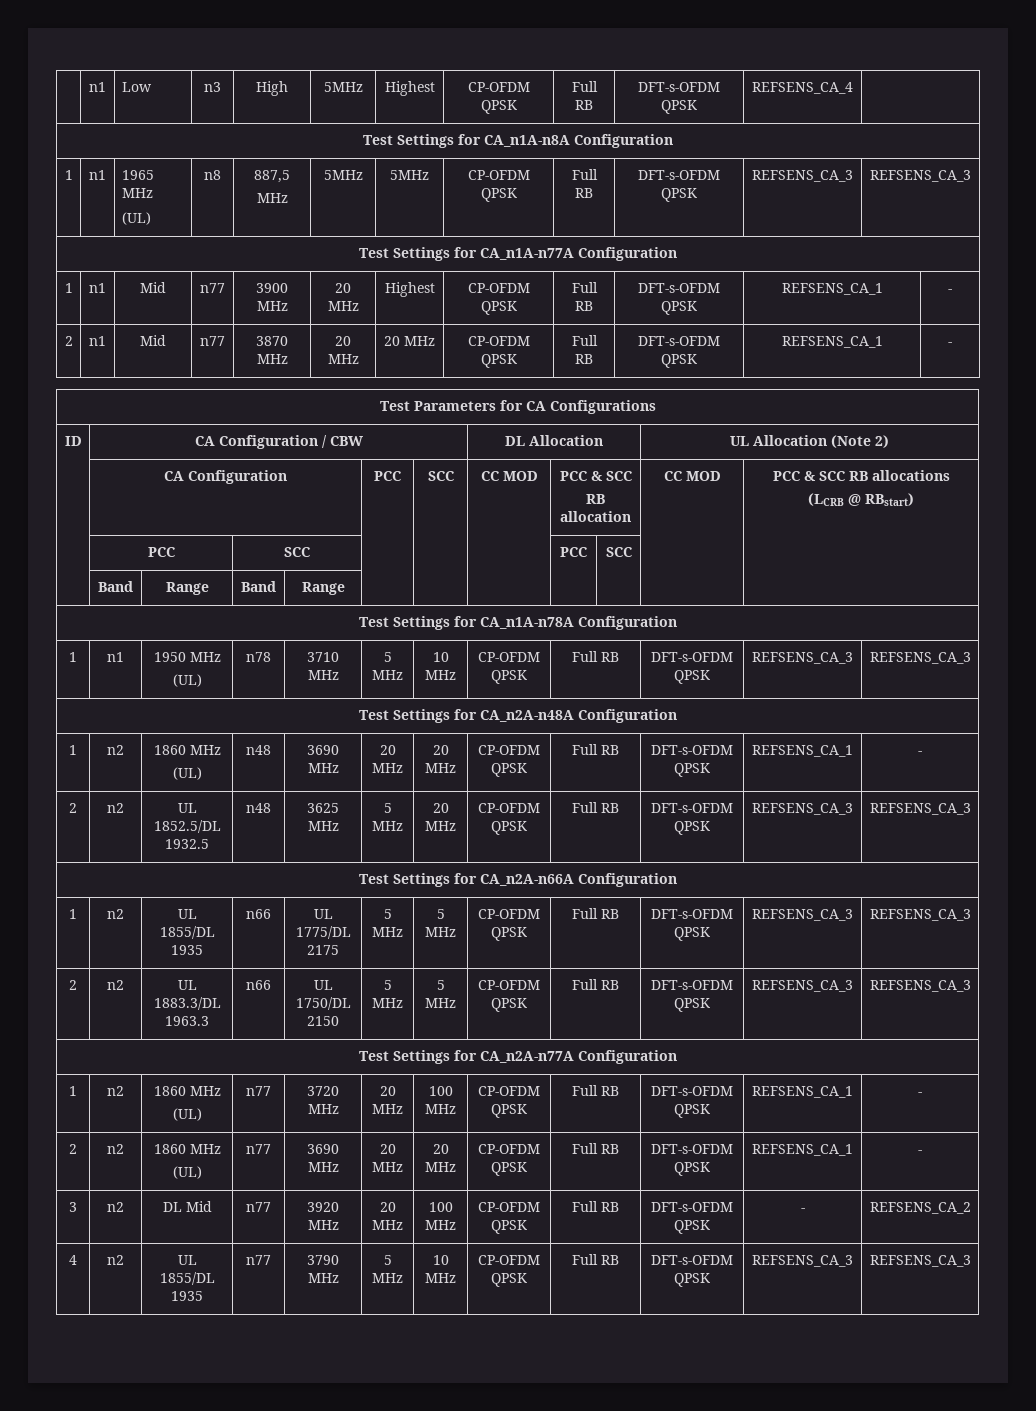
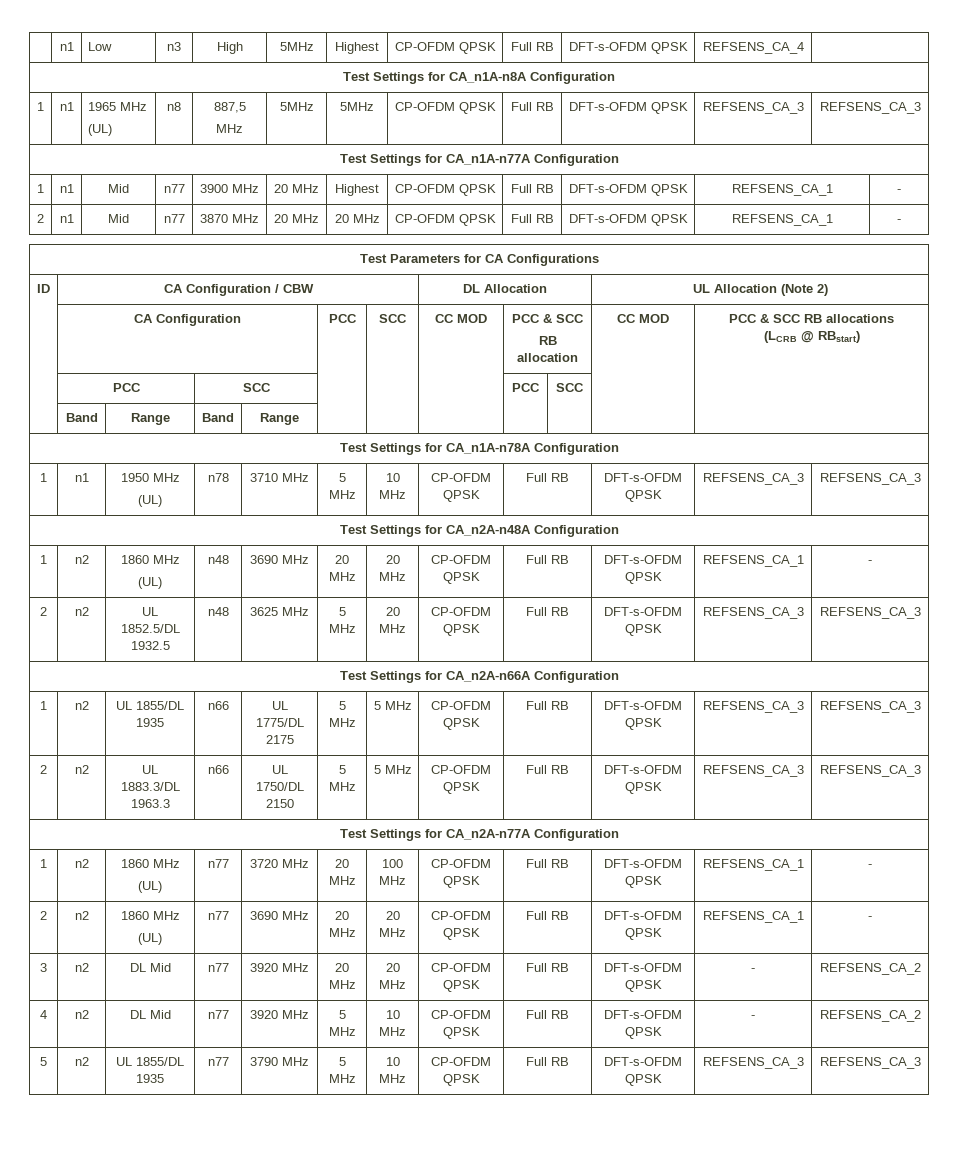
- 3 | n2 | DL Mid | n77 | 3920 MHz | 20 MHz | 100 MHz | CP-OFDM QPSK | Full RB | DFT-s-OFDM QPSK | - | REFSENS_CA_2
+ 3 | n2 | DL Mid | n77 | 3920 MHz | 20 MHz | 20 MHz | CP-OFDM QPSK | Full RB | DFT-s-OFDM QPSK | - | REFSENS_CA_2
- 4 | n2 | UL 1855/DL 1935 | n77 | 3790 MHz | 5 MHz | 10 MHz | CP-OFDM QPSK | Full RB | DFT-s-OFDM QPSK | REFSENS_CA_3 | REFSENS_CA_3
+ 4 | n2 | DL Mid | n77 | 3920 MHz | 5 MHz | 10 MHz | CP-OFDM QPSK | Full RB | DFT-s-OFDM QPSK | - | REFSENS_CA_2
+ 5 | n2 | UL 1855/DL 1935 | n77 | 3790 MHz | 5 MHz | 10 MHz | CP-OFDM QPSK | Full RB | DFT-s-OFDM QPSK | REFSENS_CA_3 | REFSENS_CA_3

